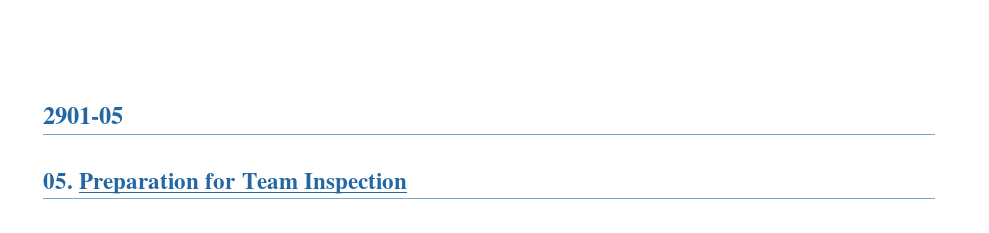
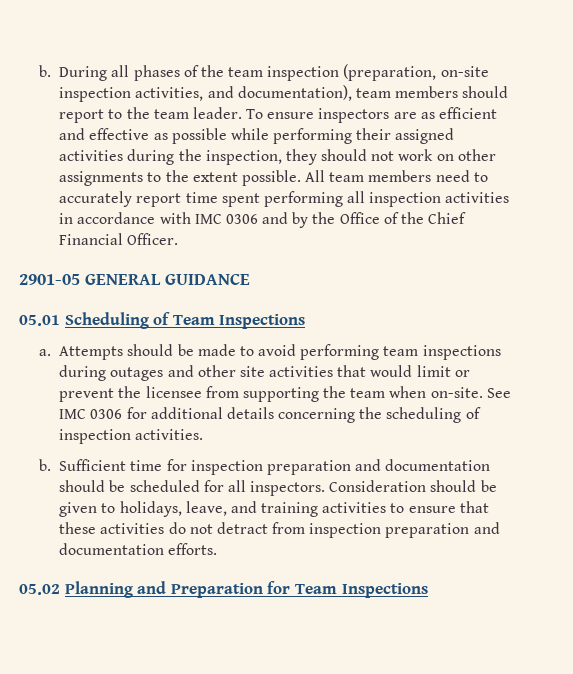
- 2901-05
- 05. Preparation for Team Inspection
+ b. During all phases of the team inspection (preparation, on-site inspection activities, and documentation), team members should report to the team leader. To ensure inspectors are as efficient and effective as possible while performing their assigned activities during the inspection, they should not work on other assignments to the extent possible. All team members need to accurately report time spent performing all inspection activities in accordance with IMC 0306 and by the Office of the Chief Financial Officer.
+ 2901-05 GENERAL GUIDANCE
+ 05.01 Scheduling of Team Inspections
+ a. Attempts should be made to avoid performing team inspections during outages and other site activities that would limit or prevent the licensee from supporting the team when on-site. See IMC 0306 for additional details concerning the scheduling of inspection activities.
+ b. Sufficient time for inspection preparation and documentation should be scheduled for all inspectors. Consideration should be given to holidays, leave, and training activities to ensure that these activities do not detract from inspection preparation and documentation efforts.
+ 05.02 Planning and Preparation for Team Inspections

